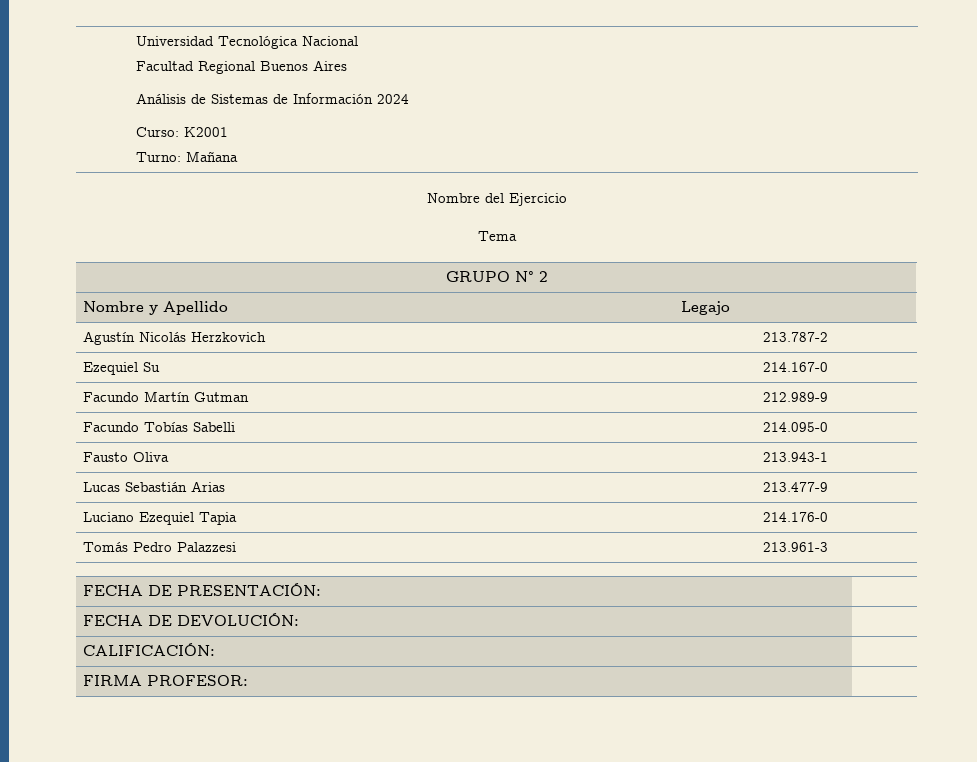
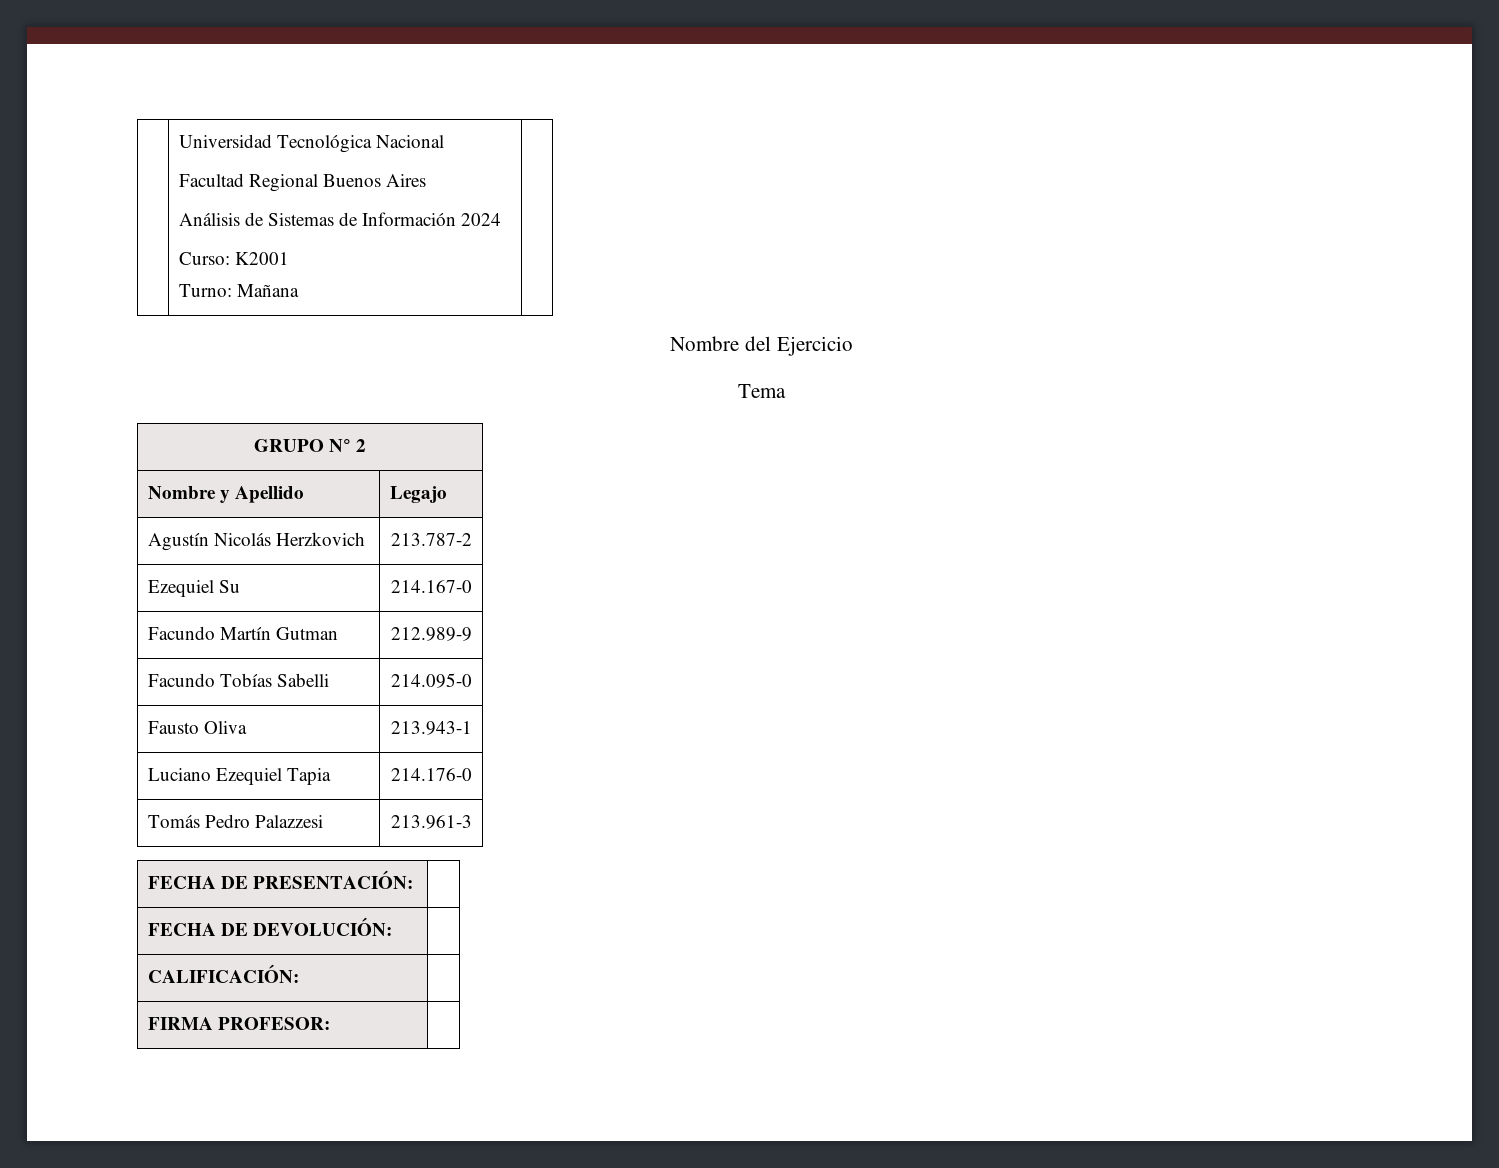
- Lucas Sebastián Arias | 213.477-9

